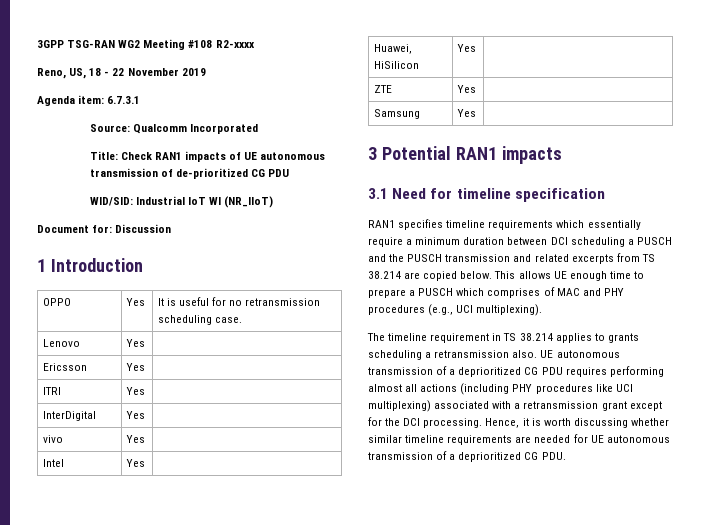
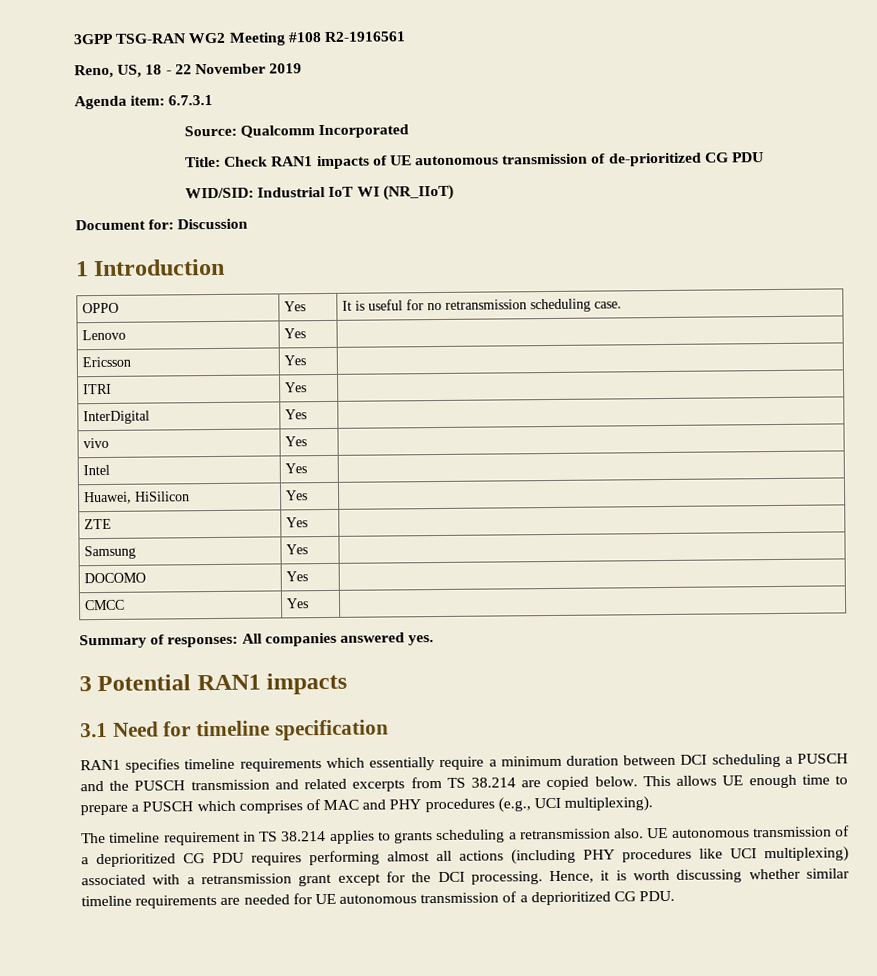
- 3GPP TSG-RAN WG2 Meeting #108 R2-xxxx
+ 3GPP TSG-RAN WG2 Meeting #108 R2-1916561
+ DOCOMO | Yes |
+ CMCC | Yes |
+ Summary of responses: All companies answered yes.

